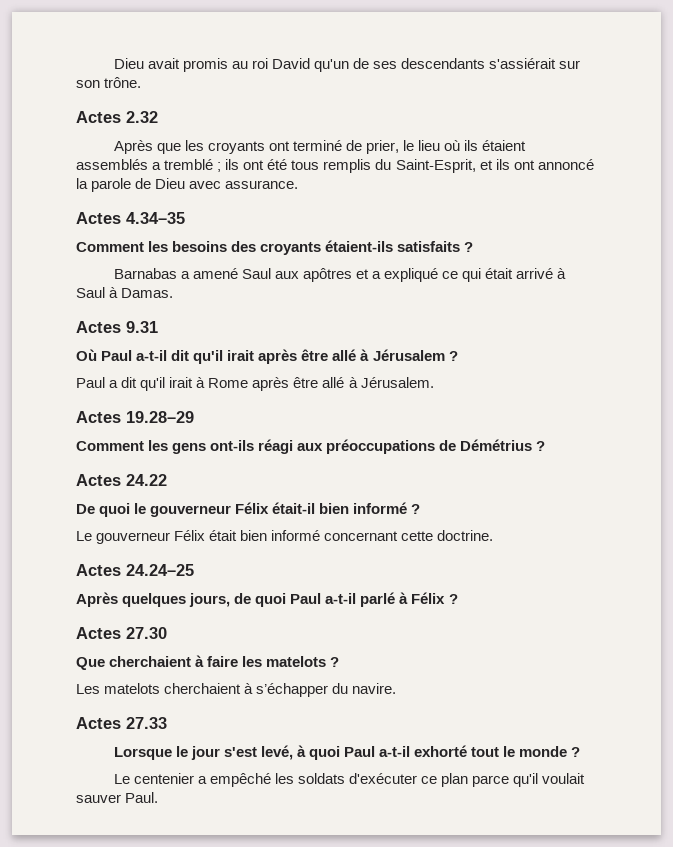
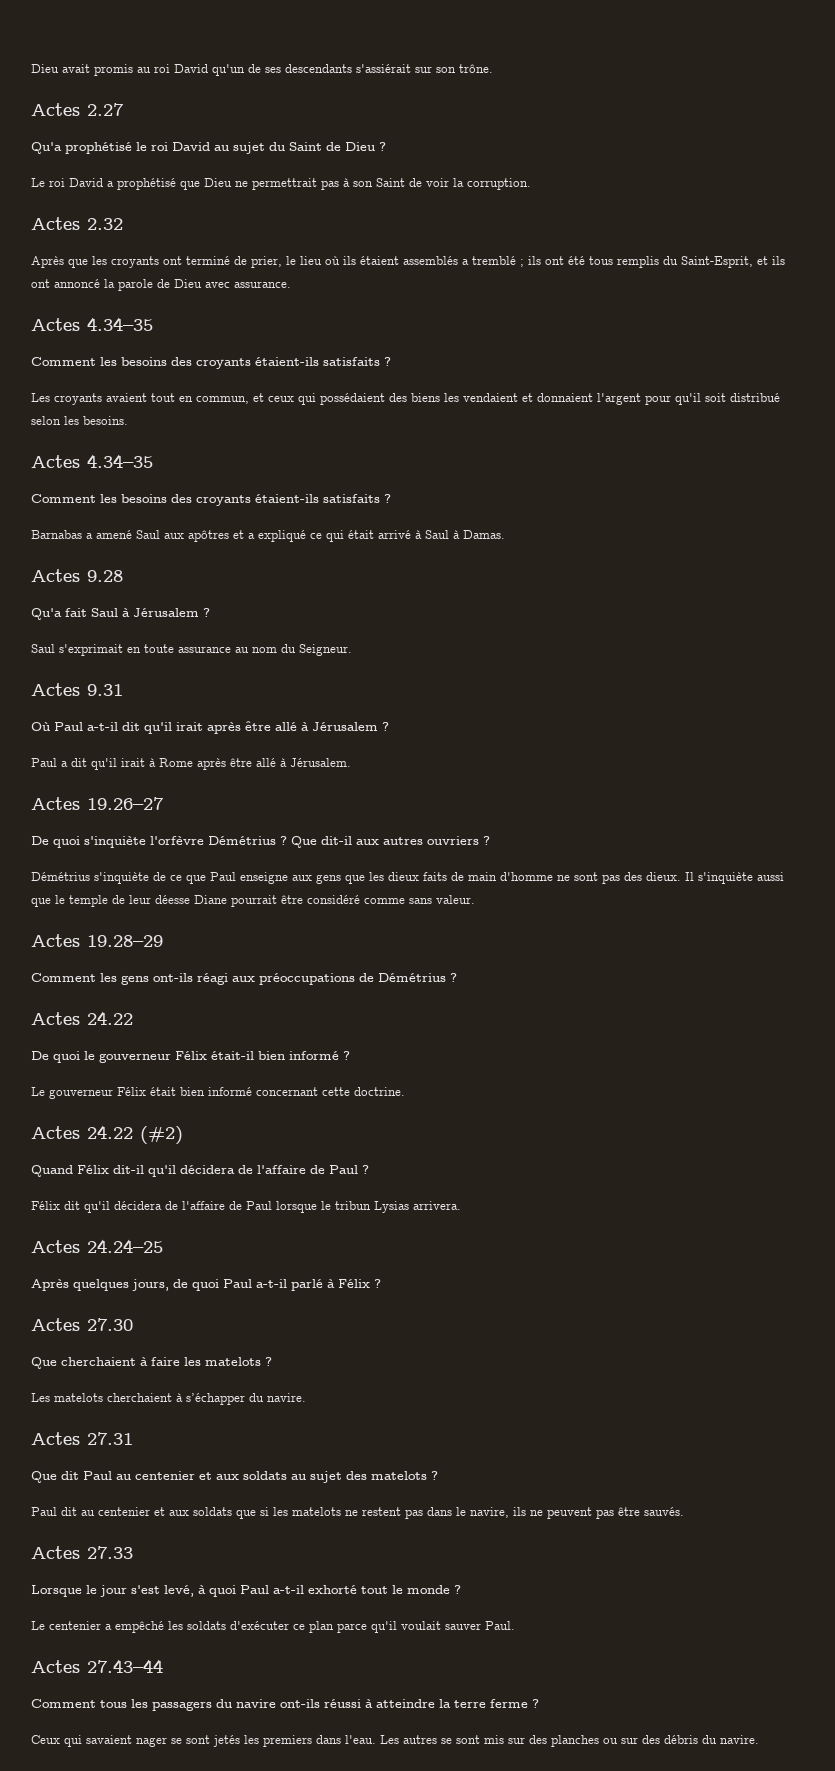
+ Actes 2.27
+ Qu'a prophétisé le roi David au sujet du Saint de Dieu ?
+ Le roi David a prophétisé que Dieu ne permettrait pas à son Saint de voir la corruption.
+ Les croyants avaient tout en commun, et ceux qui possédaient des biens les vendaient et donnaient l'argent pour qu'il soit distribué selon les besoins.
+ Actes 4.34–35
+ Comment les besoins des croyants étaient-ils satisfaits ?
+ Actes 9.28
+ Qu'a fait Saul à Jérusalem ?
+ Saul s'exprimait en toute assurance au nom du Seigneur.
+ Actes 19.26–27
+ De quoi s'inquiète l'orfèvre Démétrius ? Que dit-il aux autres ouvriers ?
+ Démétrius s'inquiète de ce que Paul enseigne aux gens que les dieux faits de main d'homme ne sont pas des dieux. Il s'inquiète aussi que le temple de leur déesse Diane pourrait être considéré comme sans valeur.
+ Actes 24.22 (#2)
+ Quand Félix dit-il qu'il décidera de l'affaire de Paul ?
+ Félix dit qu'il décidera de l'affaire de Paul lorsque le tribun Lysias arrivera.
+ Actes 27.31
+ Que dit Paul au centenier et aux soldats au sujet des matelots ?
+ Paul dit au centenier et aux soldats que si les matelots ne restent pas dans le navire, ils ne peuvent pas être sauvés.
+ Actes 27.43–44
+ Comment tous les passagers du navire ont-ils réussi à atteindre la terre ferme ?
+ Ceux qui savaient nager se sont jetés les premiers dans l'eau. Les autres se sont mis sur des planches ou sur des débris du navire.

